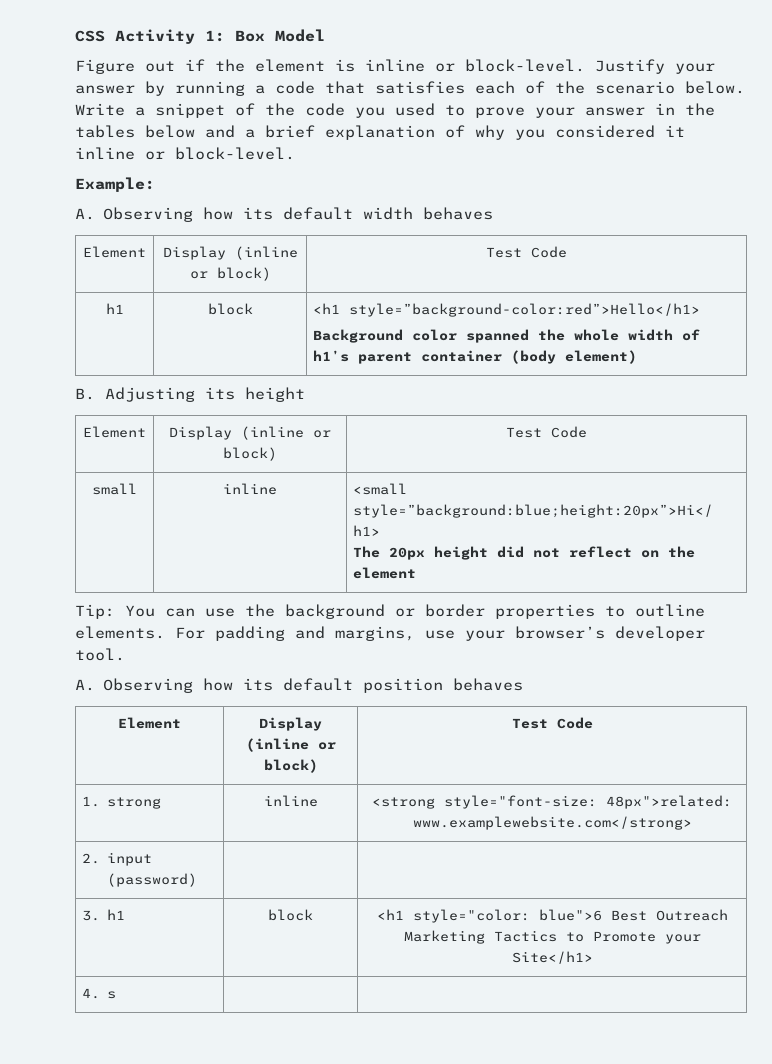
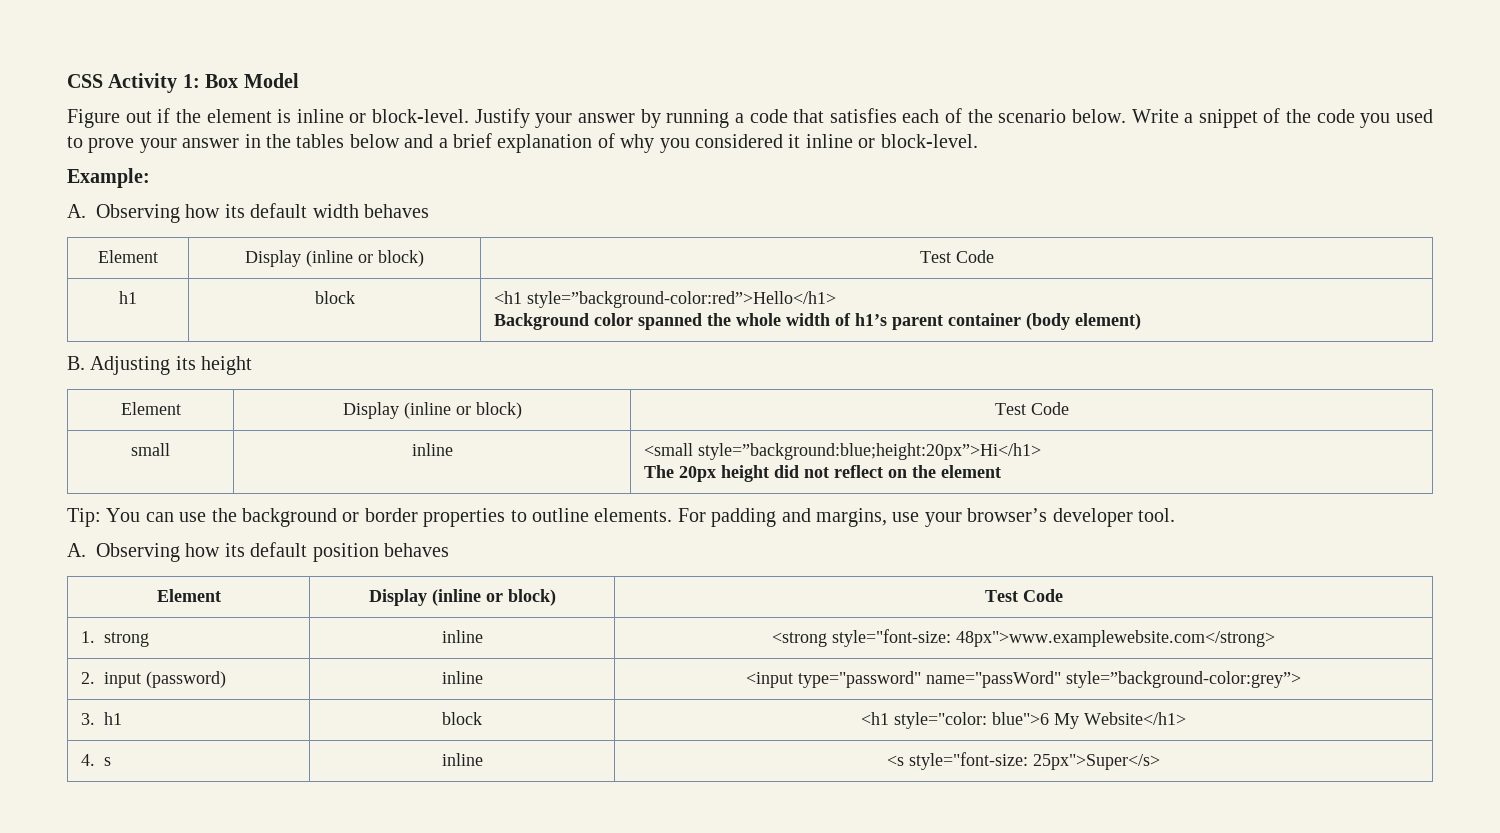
- 1. strong | inline | <strong style="font-size: 48px">related: www.examplewebsite.com</strong>
+ 1. strong | inline | <strong style="font-size: 48px">www.examplewebsite.com</strong>
- 2. input (password) | |
+ 2. input (password) | inline | <input type="password" name="passWord" style=”background-color:grey”>
- 3. h1 | block | <h1 style="color: blue">6 Best Outreach Marketing Tactics to Promote your Site</h1>
- 4. s | |
+ 3. h1 | block | <h1 style="color: blue">6 My Website</h1>
+ 4. s | inline | <s style="font-size: 25px">Super</s>

